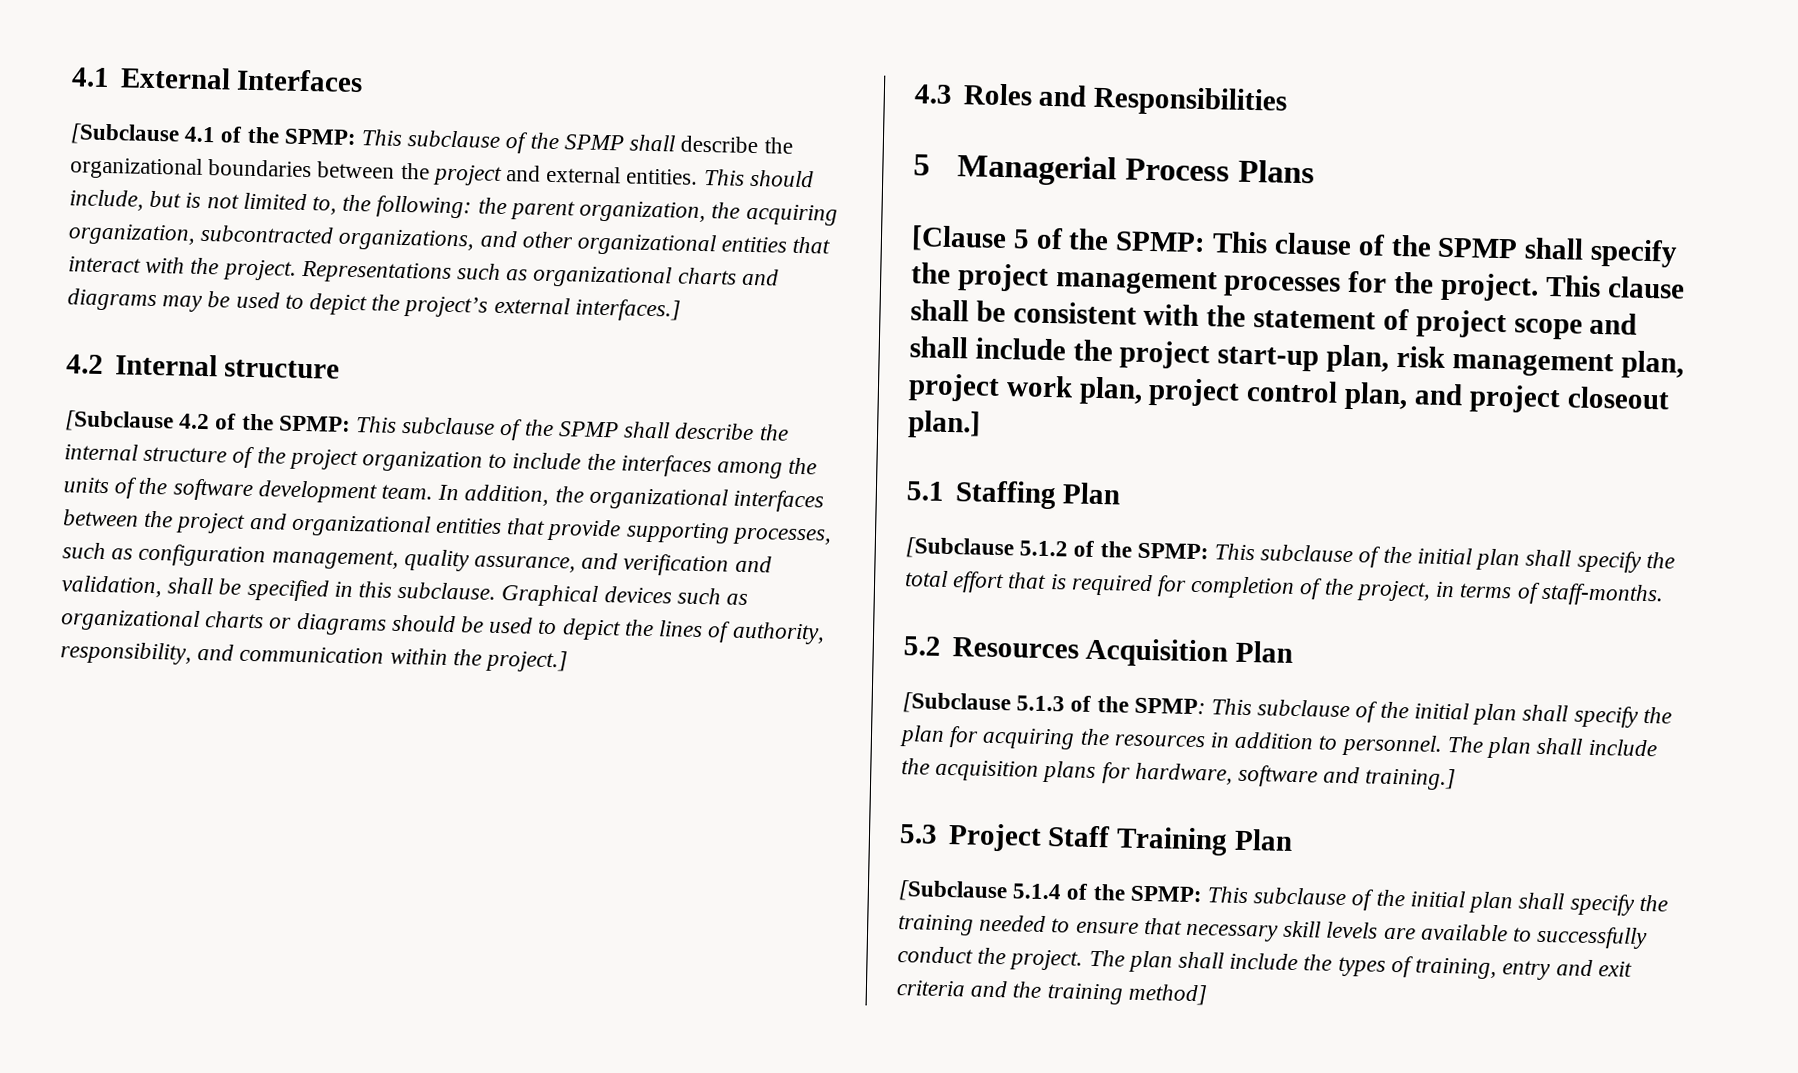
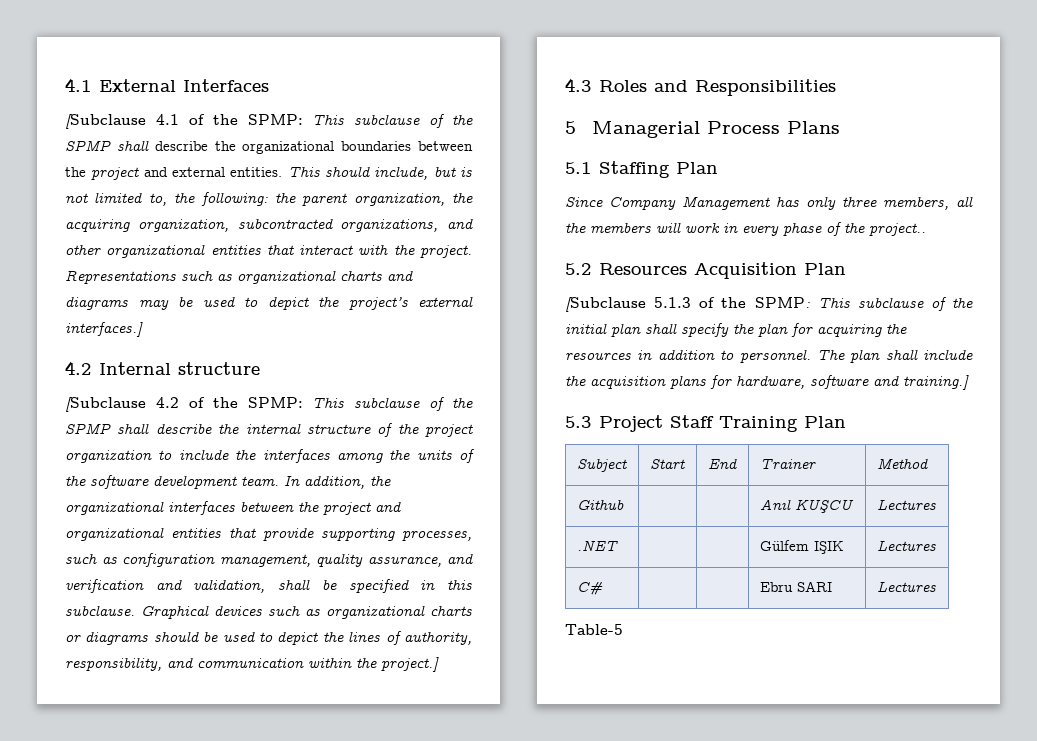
- [Clause 5 of the SPMP: This clause of the SPMP shall specify the project management processes for the project. This clause shall be consistent with the statement of project scope and shall include the project start-up plan, risk management plan, project work plan, project control plan, and project closeout plan.]
  5.1 Staffing Plan
- [Subclause 5.1.2 of the SPMP: This subclause of the initial plan shall specify the total effort that is required for completion of the project, in terms of staff-months.
+ Since Company Management has only three members, all the members will work in every phase of the project..
- [Subclause 5.1.4 of the SPMP: This subclause of the initial plan shall specify the training needed to ensure that necessary skill levels are available to successfully conduct the project. The plan shall include the types of training, entry and exit criteria and the training method]
+ Subject | Start | End | Trainer | Method
+ Github | | | Anıl KUŞCU | Lectures
+ .NET | | | Gülfem IŞIK | Lectures
+ C# | | | Ebru SARI | Lectures
+ Table-5

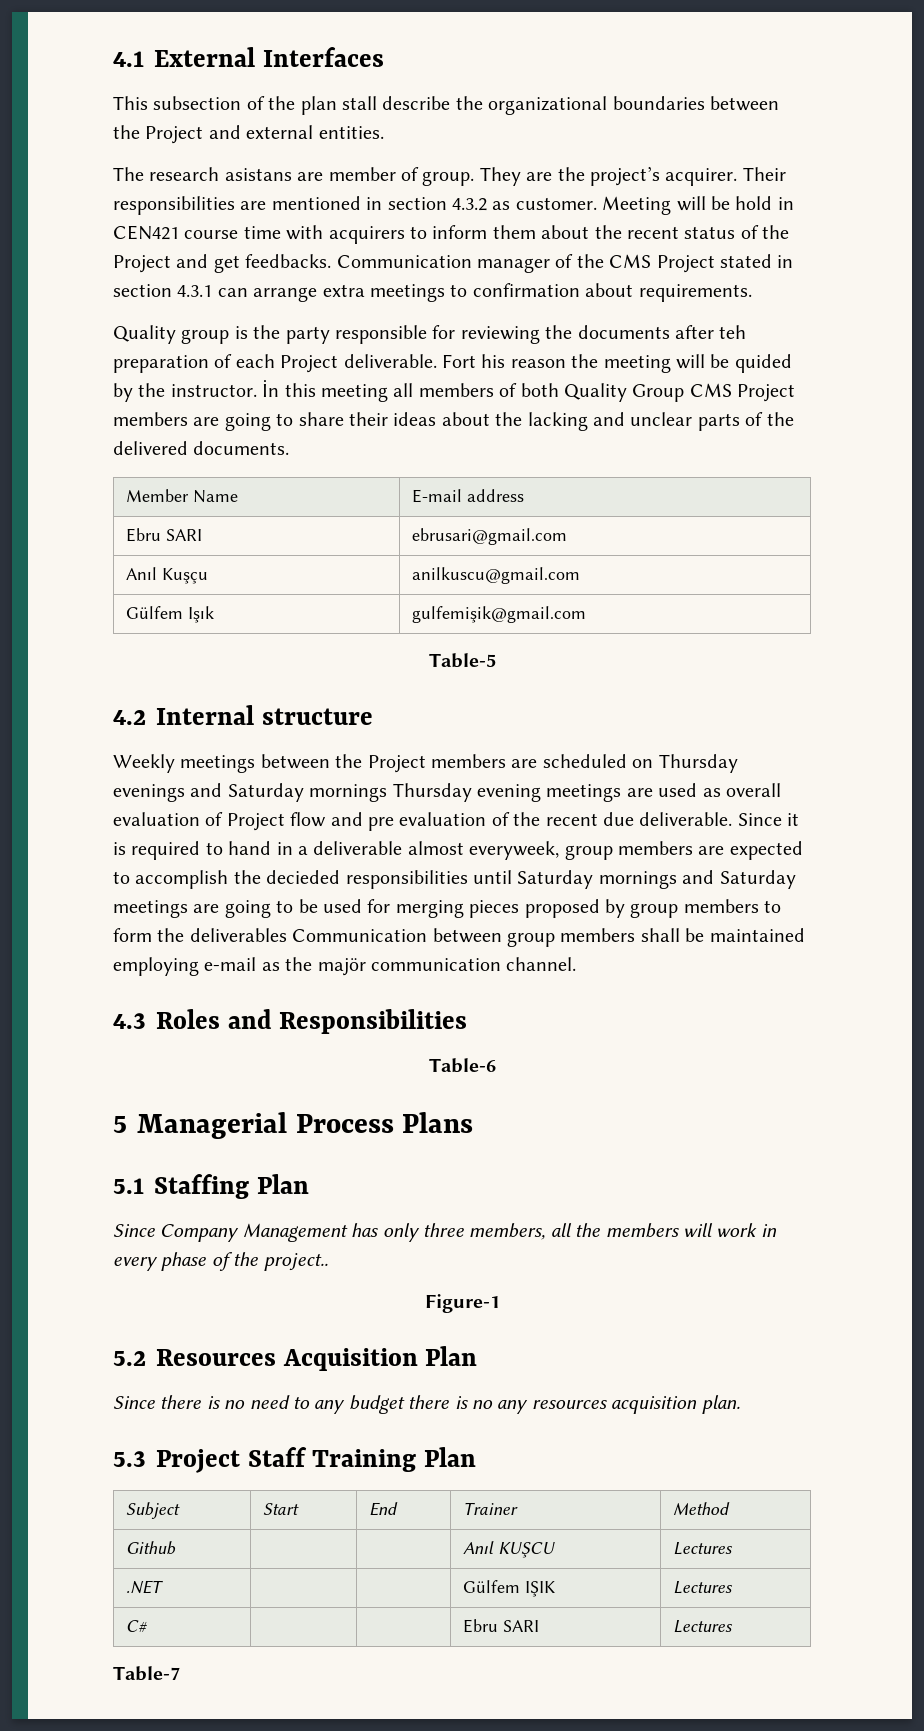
- [Subclause 4.1 of the SPMP: This subclause of the SPMP shall describe the organizational boundaries between the project and external entities. This should include, but is not limited to, the following: the parent organization, the acquiring organization, subcontracted organizations, and other organizational entities that interact with the project. Representations such as organizational charts and diagrams may be used to depict the project’s external interfaces.]
+ This subsection of the plan stall describe the organizational boundaries between the Project and external entities.
+ The research asistans are member of group. They are the project’s acquirer. Their responsibilities are mentioned in section 4.3.2 as customer. Meeting will be hold in CEN421 course time with acquirers to inform them about the recent status of the Project and get feedbacks. Communication manager of the CMS Project stated in section 4.3.1 can arrange extra meetings to confirmation about requirements.
+ Quality group is the party responsible for reviewing the documents after teh preparation of each Project deliverable. Fort his reason the meeting will be quided by the instructor. İn this meeting all members of both Quality Group CMS Project members are going to share their ideas about the lacking and unclear parts of the delivered documents.
+ Member Name | E-mail address
+ Ebru SARI | ebrusari@gmail.com
+ Anıl Kuşçu | anilkuscu@gmail.com
+ Gülfem Işık | gulfemişik@gmail.com
+ Table-5
  4.2 Internal structure
- [Subclause 4.2 of the SPMP: This subclause of the SPMP shall describe the internal structure of the project organization to include the interfaces among the units of the software development team. In addition, the organizational interfaces between the project and organizational entities that provide supporting processes, such as configuration management, quality assurance, and verification and validation, shall be specified in this subclause. Graphical devices such as organizational charts or diagrams should be used to depict the lines of authority, responsibility, and communication within the project.]
+ Weekly meetings between the Project members are scheduled on Thursday evenings and Saturday mornings Thursday evening meetings are used as overall evaluation of Project flow and pre evaluation of the recent due deliverable. Since it is required to hand in a deliverable almost everyweek, group members are expected to accomplish the decieded responsibilities until Saturday mornings and Saturday meetings are going to be used for merging pieces proposed by group members to form the deliverables Communication between group members shall be maintained employing e-mail as the majör communication channel.
+ Table-6
+ Figure-1
- [Subclause 5.1.3 of the SPMP: This subclause of the initial plan shall specify the plan for acquiring the resources in addition to personnel. The plan shall include the acquisition plans for hardware, software and training.]
+ Since there is no need to any budget there is no any resources acquisition plan.
- Table-5
+ Table-7

